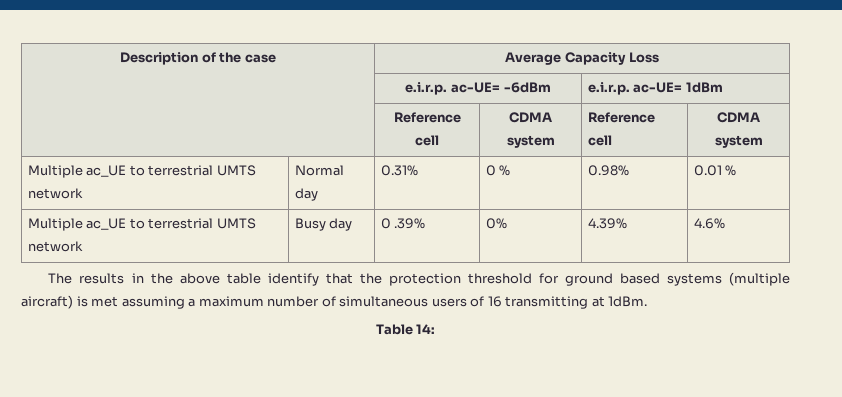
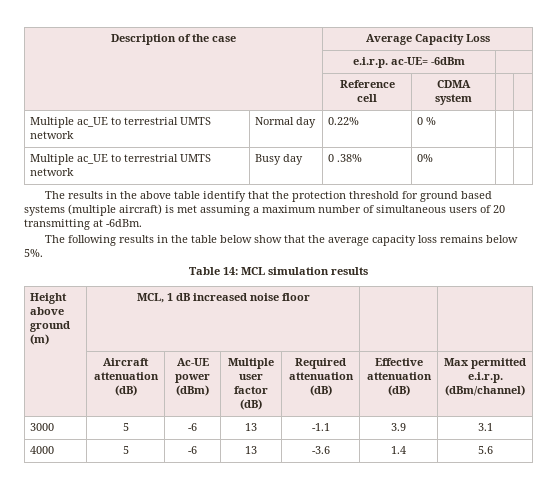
- | e.i.r.p. ac-UE= -6dBm | e.i.r.p. ac-UE= 1dBm
+ | e.i.r.p. ac-UE= -6dBm |
- | Reference cell | CDMA system | Reference cell | CDMA system
+ | Reference cell | CDMA system | |
- Multiple ac_UE to terrestrial UMTS network | Normal day | 0.31% | 0 % | 0.98% | 0.01 %
+ Multiple ac_UE to terrestrial UMTS network | Normal day | 0.22% | 0 % | |
- Multiple ac_UE to terrestrial UMTS network | Busy day | 0 .39% | 0% | 4.39% | 4.6%
+ Multiple ac_UE to terrestrial UMTS network | Busy day | 0 .38% | 0% | |
- The results in the above table identify that the protection threshold for ground based systems (multiple aircraft) is met assuming a maximum number of simultaneous users of 16 transmitting at 1dBm.
- Table 14:
+ The results in the above table identify that the protection threshold for ground based systems (multiple aircraft) is met assuming a maximum number of simultaneous users of 20 transmitting at -6dBm.
+ The following results in the table below show that the average capacity loss remains below 5%.
+ Table 14: MCL simulation results
+ Height above ground (m) | MCL, 1 dB increased noise floor | |
+ | Aircraft attenuation (dB) | Ac-UE power (dBm) | Multiple user factor (dB) | Required attenuation (dB) | Effective attenuation (dB) | Max permitted e.i.r.p. (dBm/channel)
+ 3000 | 5 | -6 | 13 | -1.1 | 3.9 | 3.1
+ 4000 | 5 | -6 | 13 | -3.6 | 1.4 | 5.6

